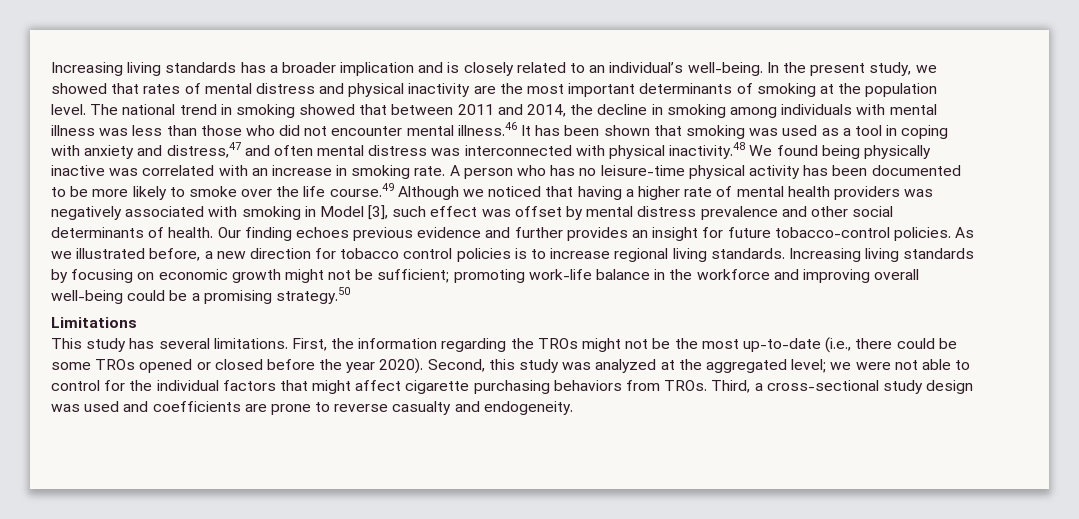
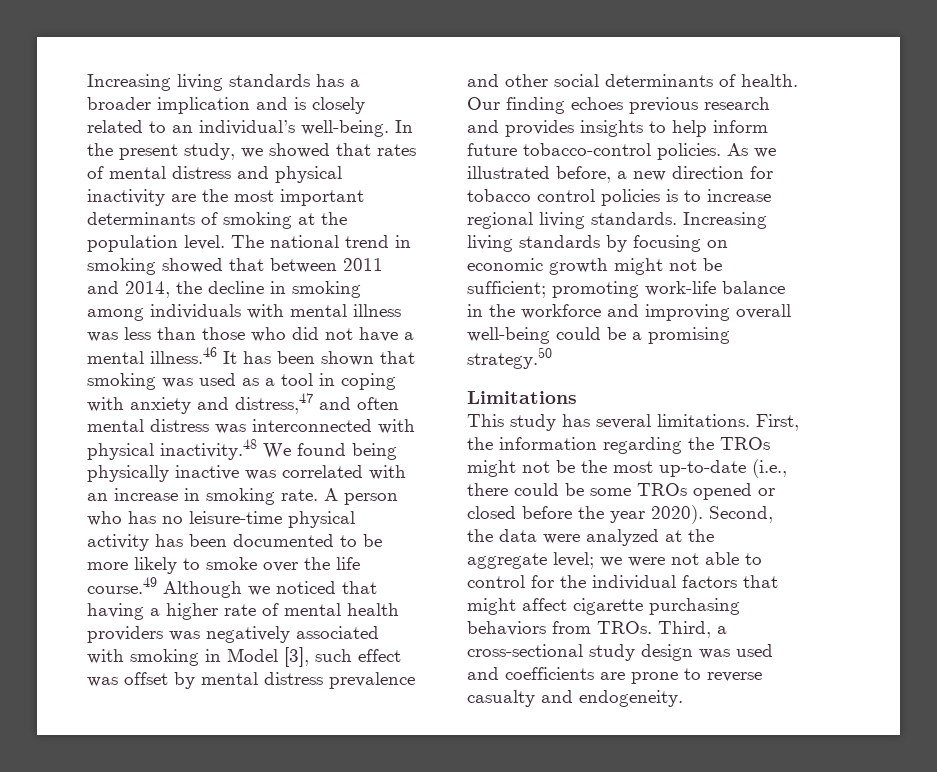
- The national trend in smoking showed that between 2011 and 2014, the decline in smoking among individuals with mental illness was less than those who did not encounter mental illness.46 It has been shown that smoking was used as a tool in coping with anxiety and distress,47 and often mental distress was interconnected with physical inactivity.48 We found being physically inactive was correlated with an increase in smoking rate.
+ The national trend in smoking showed that between 2011 and 2014, the decline in smoking among individuals with mental illness was less than those who did not have a mental illness.46 It has been shown that smoking was used as a tool in coping with anxiety and distress,47 and often mental distress was interconnected with physical inactivity.48 We found being physically inactive was correlated with an increase in smoking rate.
- Our finding echoes previous evidence and further provides an insight for future tobacco-control policies.
+ Our finding echoes previous research and provides insights to help inform future tobacco-control policies.
- Second, this study was analyzed at the aggregated level; we were not able to control for the individual factors that might affect cigarette purchasing behaviors from TROs.
+ Second, the data were analyzed at the aggregate level; we were not able to control for the individual factors that might affect cigarette purchasing behaviors from TROs.

